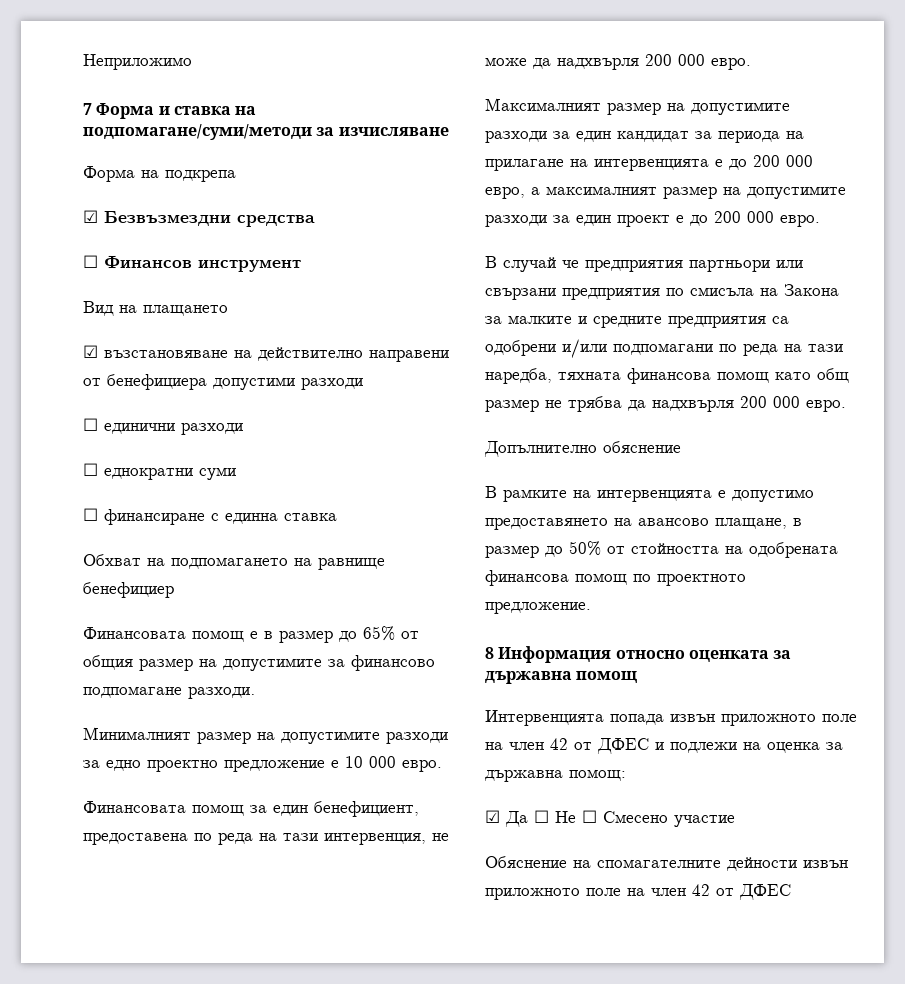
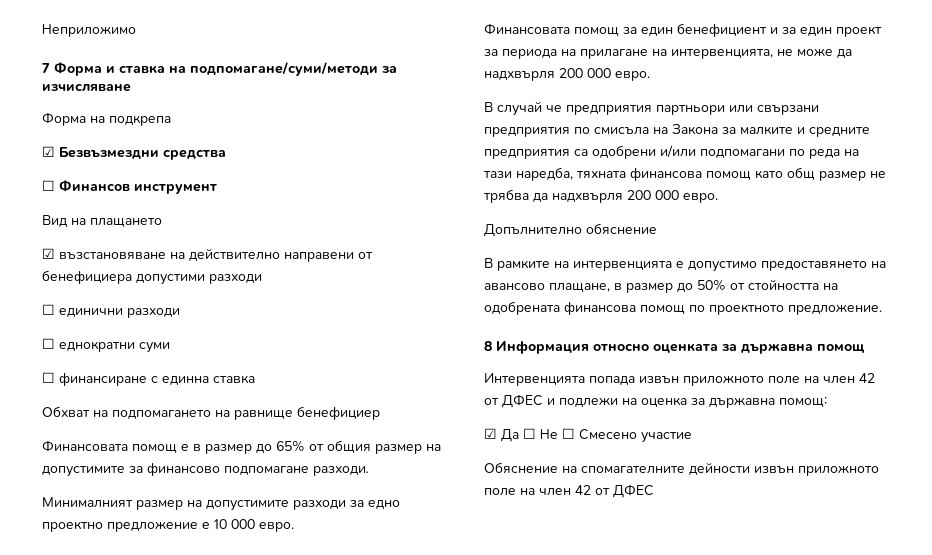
- Финансовата помощ за един бенефициент, предоставена по реда на тази интервенция, не може да надхвърля 200 000 евро.
- Максималният размер на допустимите разходи за един кандидат за периода на прилагане на интервенцията е до 200 000 евро, а максималният размер на допустимите разходи за един проект е до 200 000 евро.
+ Финансовата помощ за един бенефициент и за един проект за периода на прилагане на интервенцията, не може да надхвърля 200 000 евро.

